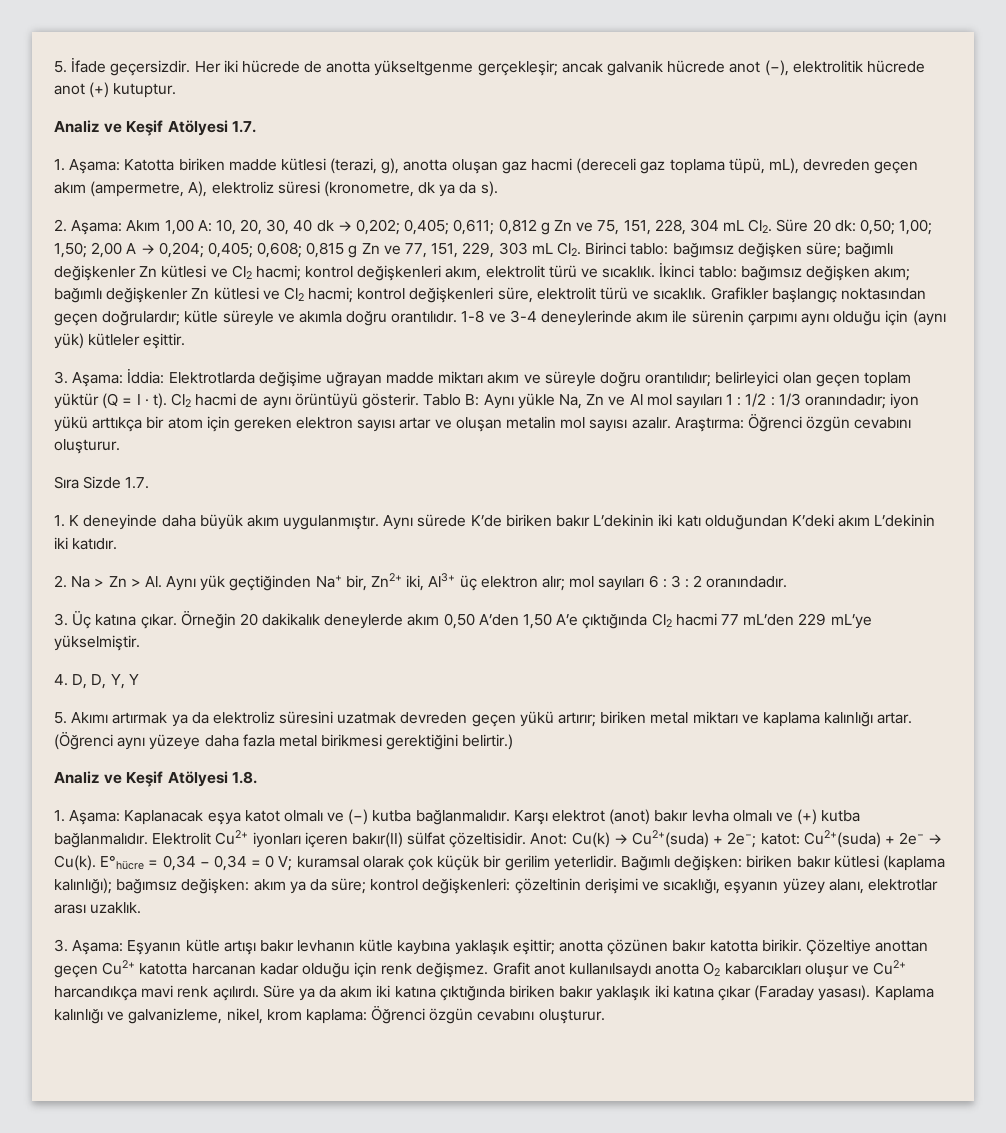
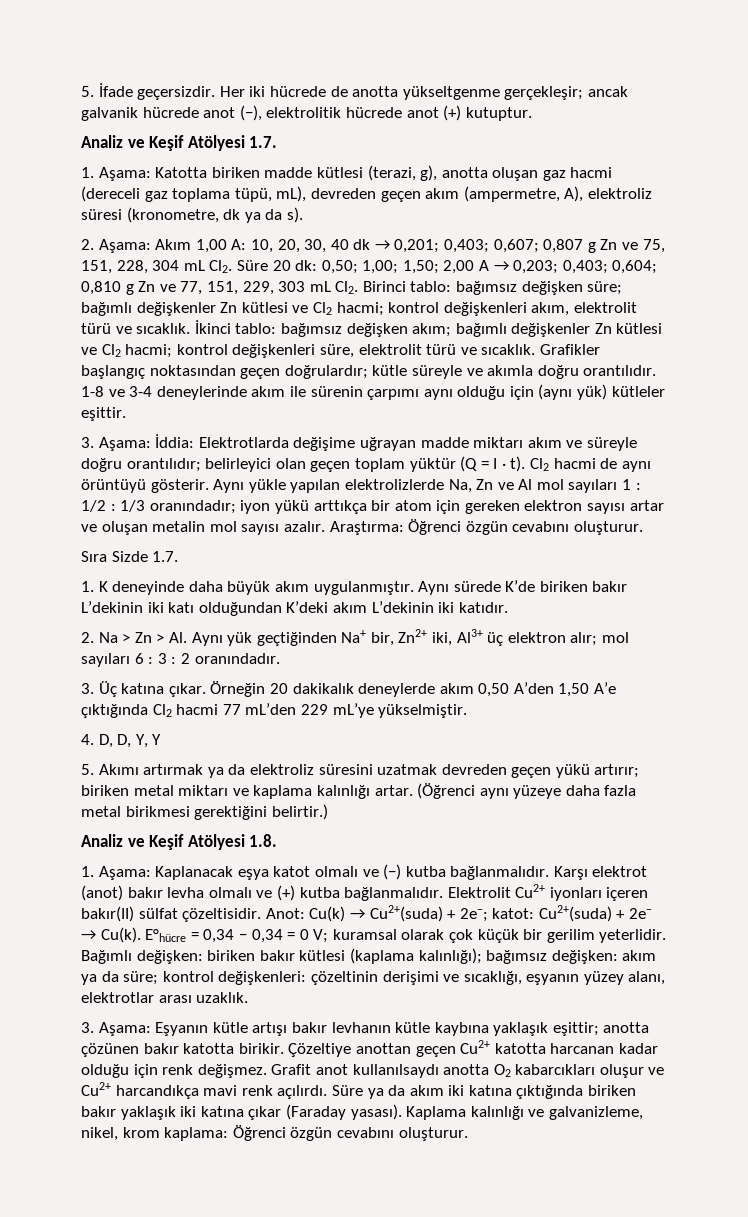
- 2. Aşama: Akım 1,00 A: 10, 20, 30, 40 dk → 0,202; 0,405; 0,611; 0,812 g Zn ve 75, 151, 228, 304 mL Cl2. Süre 20 dk: 0,50; 1,00; 1,50; 2,00 A → 0,204; 0,405; 0,608; 0,815 g Zn ve 77, 151, 229, 303 mL Cl2. Birinci tablo: bağımsız değişken süre; bağımlı değişkenler Zn kütlesi ve Cl2 hacmi; kontrol değişkenleri akım, elektrolit türü ve sıcaklık.
+ 2. Aşama: Akım 1,00 A: 10, 20, 30, 40 dk → 0,201; 0,403; 0,607; 0,807 g Zn ve 75, 151, 228, 304 mL Cl2. Süre 20 dk: 0,50; 1,00; 1,50; 2,00 A → 0,203; 0,403; 0,604; 0,810 g Zn ve 77, 151, 229, 303 mL Cl2. Birinci tablo: bağımsız değişken süre; bağımlı değişkenler Zn kütlesi ve Cl2 hacmi; kontrol değişkenleri akım, elektrolit türü ve sıcaklık.
- Tablo B: Aynı yükle Na, Zn ve Al mol sayıları 1 : 1/2 : 1/3 oranındadır; iyon yükü arttıkça bir atom için gereken elektron sayısı artar ve oluşan metalin mol sayısı azalır.
+ Aynı yükle yapılan elektrolizlerde Na, Zn ve Al mol sayıları 1 : 1/2 : 1/3 oranındadır; iyon yükü arttıkça bir atom için gereken elektron sayısı artar ve oluşan metalin mol sayısı azalır.

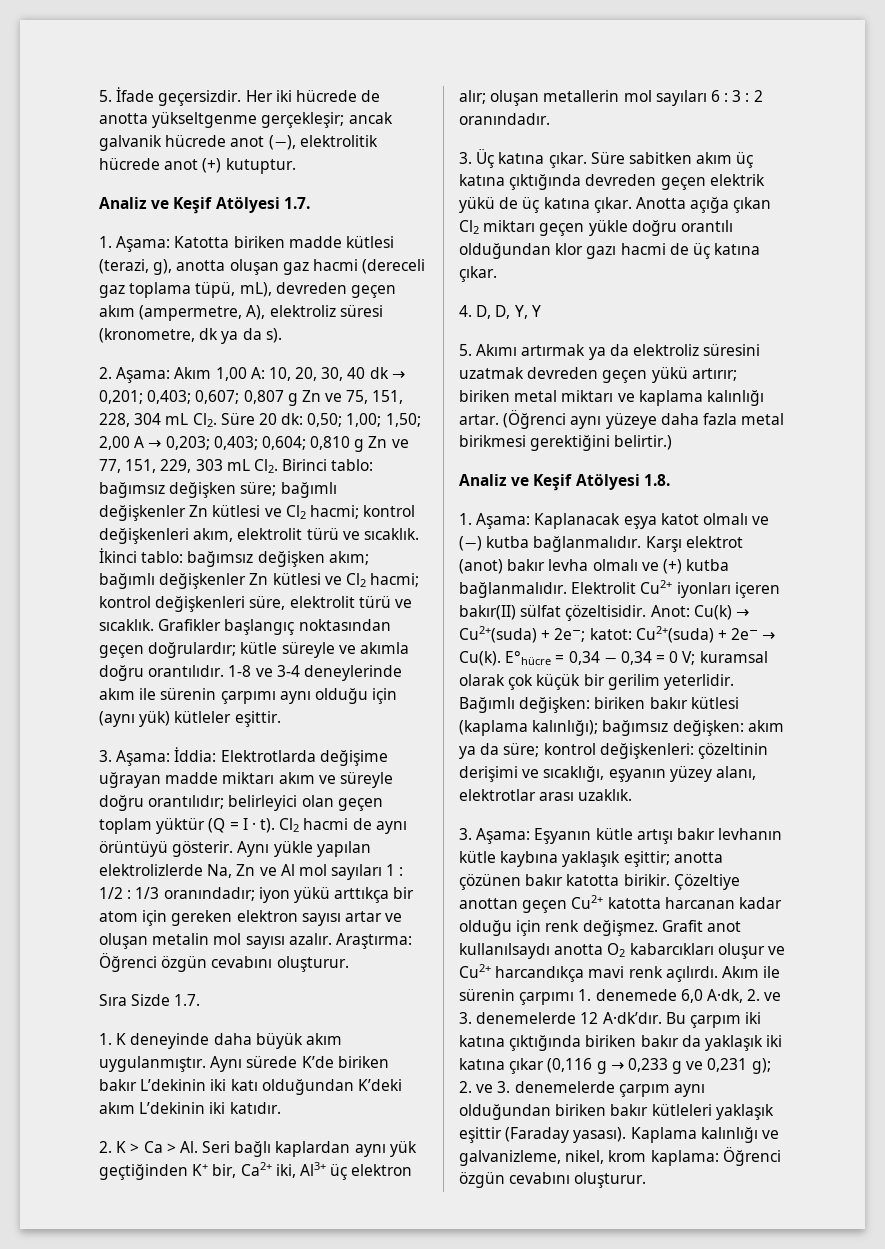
- 2. Na > Zn > Al. Aynı yük geçtiğinden Na+ bir, Zn2+ iki, Al3+ üç elektron alır; mol sayıları 6 : 3 : 2 oranındadır.
+ 2. K > Ca > Al. Seri bağlı kaplardan aynı yük geçtiğinden K+ bir, Ca2+ iki, Al3+ üç elektron alır; oluşan metallerin mol sayıları 6 : 3 : 2 oranındadır.
- Örneğin 20 dakikalık deneylerde akım 0,50 A’den 1,50 A’e çıktığında Cl2 hacmi 77 mL’den 229 mL’ye yükselmiştir.
+ Süre sabitken akım üç katına çıktığında devreden geçen elektrik yükü de üç katına çıkar. Anotta açığa çıkan Cl2 miktarı geçen yükle doğru orantılı olduğundan klor gazı hacmi de üç katına çıkar.
- Süre ya da akım iki katına çıktığında biriken bakır yaklaşık iki katına çıkar (Faraday yasası).
+ Akım ile sürenin çarpımı 1. denemede 6,0 A·dk, 2. ve 3. denemelerde 12 A·dk’dır. Bu çarpım iki katına çıktığında biriken bakır da yaklaşık iki katına çıkar (0,116 g → 0,233 g ve 0,231 g); 2. ve 3. denemelerde çarpım aynı olduğundan biriken bakır kütleleri yaklaşık eşittir (Faraday yasası).

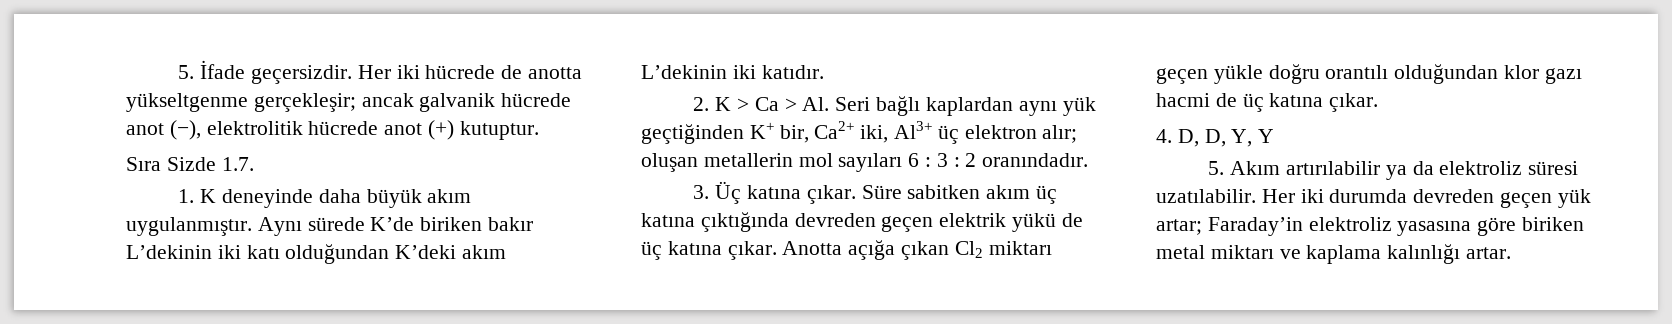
- Analiz ve Keşif Atölyesi 1.7.
- 1. Aşama: Katotta biriken madde kütlesi (terazi, g), anotta oluşan gaz hacmi (dereceli gaz toplama tüpü, mL), devreden geçen akım (ampermetre, A), elektroliz süresi (kronometre, dk ya da s).
- 2. Aşama: Akım 1,00 A: 10, 20, 30, 40 dk → 0,201; 0,403; 0,607; 0,807 g Zn ve 75, 151, 228, 304 mL Cl2. Süre 20 dk: 0,50; 1,00; 1,50; 2,00 A → 0,203; 0,403; 0,604; 0,810 g Zn ve 77, 151, 229, 303 mL Cl2. Birinci tablo: bağımsız değişken süre; bağımlı değişkenler Zn kütlesi ve Cl2 hacmi; kontrol değişkenleri akım, elektrolit türü ve sıcaklık. İkinci tablo: bağımsız değişken akım; bağımlı değişkenler Zn kütlesi ve Cl2 hacmi; kontrol değişkenleri süre, elektrolit türü ve sıcaklık. Grafikler başlangıç noktasından geçen doğrulardır; kütle süreyle ve akımla doğru orantılıdır. 1-8 ve 3-4 deneylerinde akım ile sürenin çarpımı aynı olduğu için (aynı yük) kütleler eşittir.
- 3. Aşama: İddia: Elektrotlarda değişime uğrayan madde miktarı akım ve süreyle doğru orantılıdır; belirleyici olan geçen toplam yüktür (Q = I · t). Cl2 hacmi de aynı örüntüyü gösterir. Aynı yükle yapılan elektrolizlerde Na, Zn ve Al mol sayıları 1 : 1/2 : 1/3 oranındadır; iyon yükü arttıkça bir atom için gereken elektron sayısı artar ve oluşan metalin mol sayısı azalır. Araştırma: Öğrenci özgün cevabını oluşturur.
- 5. Akımı artırmak ya da elektroliz süresini uzatmak devreden geçen yükü artırır; biriken metal miktarı ve kaplama kalınlığı artar. (Öğrenci aynı yüzeye daha fazla metal birikmesi gerektiğini belirtir.)
- Analiz ve Keşif Atölyesi 1.8.
- 1. Aşama: Kaplanacak eşya katot olmalı ve (−) kutba bağlanmalıdır. Karşı elektrot (anot) bakır levha olmalı ve (+) kutba bağlanmalıdır. Elektrolit Cu2+ iyonları içeren bakır(II) sülfat çözeltisidir. Anot: Cu(k) → Cu2+(suda) + 2e−; katot: Cu2+(suda) + 2e− → Cu(k). E°hücre = 0,34 − 0,34 = 0 V; kuramsal olarak çok küçük bir gerilim yeterlidir. Bağımlı değişken: biriken bakır kütlesi (kaplama kalınlığı); bağımsız değişken: akım ya da süre; kontrol değişkenleri: çözeltinin derişimi ve sıcaklığı, eşyanın yüzey alanı, elektrotlar arası uzaklık.
- 3. Aşama: Eşyanın kütle artışı bakır levhanın kütle kaybına yaklaşık eşittir; anotta çözünen bakır katotta birikir. Çözeltiye anottan geçen Cu2+ katotta harcanan kadar olduğu için renk değişmez. Grafit anot kullanılsaydı anotta O2 kabarcıkları oluşur ve Cu2+ harcandıkça mavi renk açılırdı. Akım ile sürenin çarpımı 1. denemede 6,0 A·dk, 2. ve 3. denemelerde 12 A·dk’dır. Bu çarpım iki katına çıktığında biriken bakır da yaklaşık iki katına çıkar (0,116 g → 0,233 g ve 0,231 g); 2. ve 3. denemelerde çarpım aynı olduğundan biriken bakır kütleleri yaklaşık eşittir (Faraday yasası). Kaplama kalınlığı ve galvanizleme, nikel, krom kaplama: Öğrenci özgün cevabını oluşturur.
+ 5. Akım artırılabilir ya da elektroliz süresi uzatılabilir. Her iki durumda devreden geçen yük artar; Faraday’in elektroliz yasasına göre biriken metal miktarı ve kaplama kalınlığı artar.

